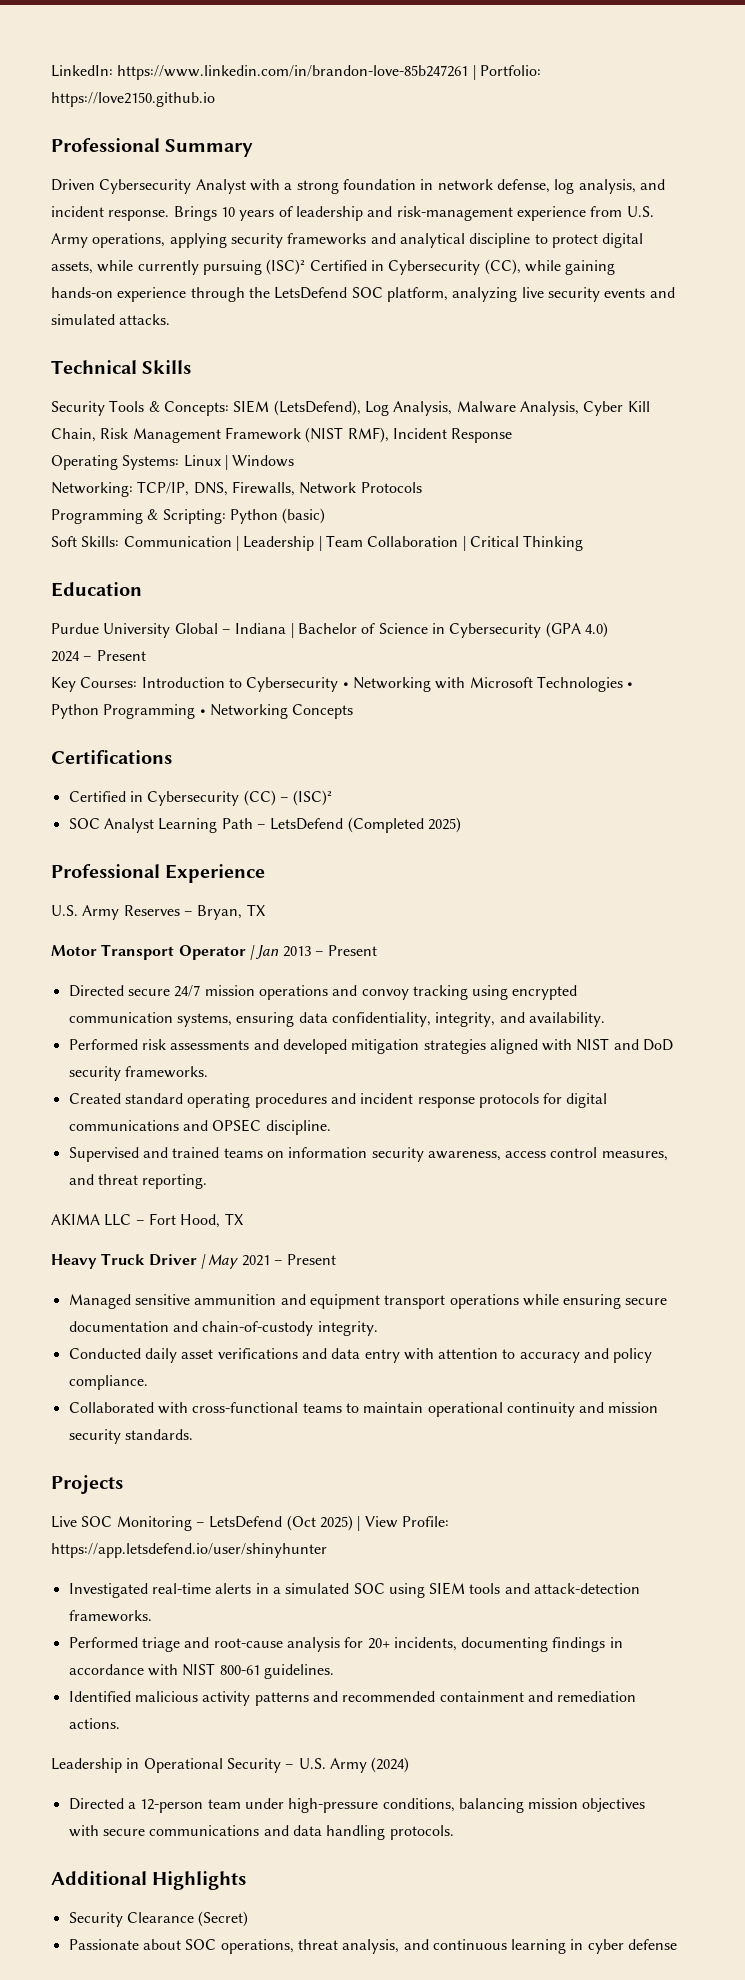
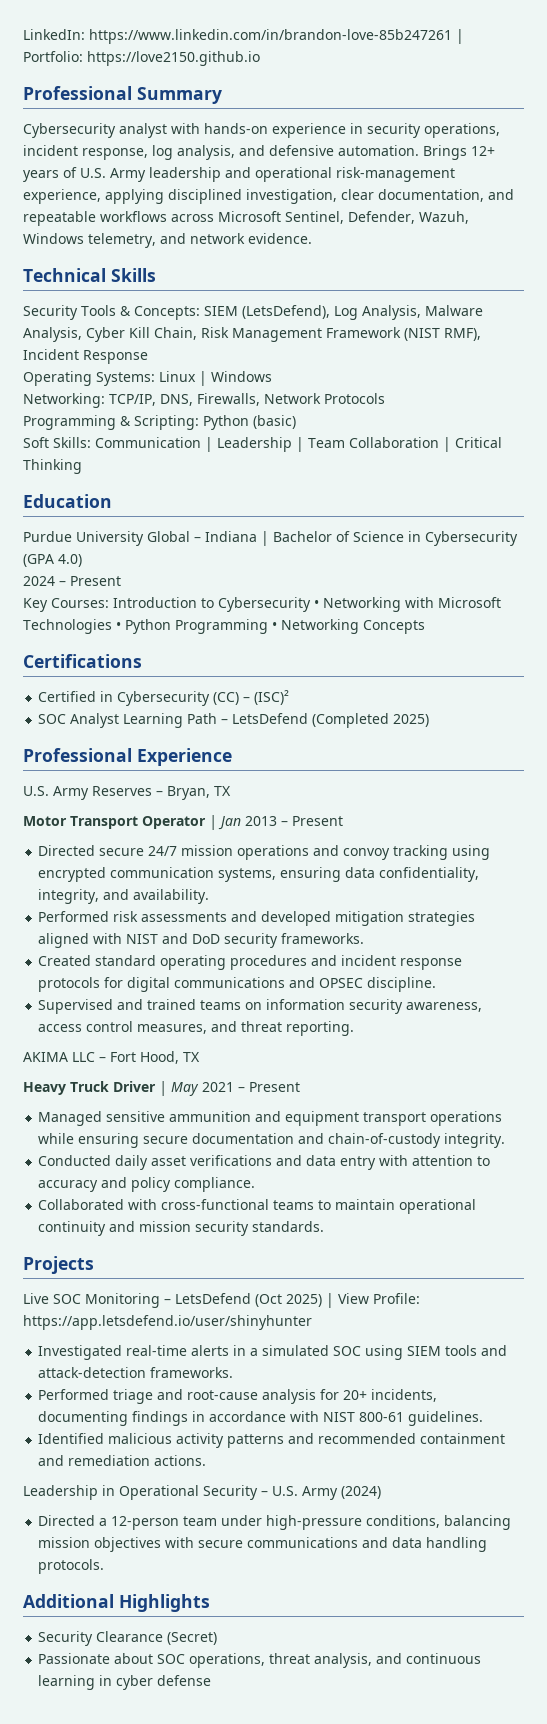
- Driven Cybersecurity Analyst with a strong foundation in network defense, log analysis, and incident response. Brings 10 years of leadership and risk-management experience from U.S. Army operations, applying security frameworks and analytical discipline to protect digital assets, while currently pursuing (ISC)² Certified in Cybersecurity (CC), while gaining hands-on experience through the LetsDefend SOC platform, analyzing live security events and simulated attacks.
+ Cybersecurity analyst with hands-on experience in security operations, incident response, log analysis, and defensive automation. Brings 12+ years of U.S. Army leadership and operational risk-management experience, applying disciplined investigation, clear documentation, and repeatable workflows across Microsoft Sentinel, Defender, Wazuh, Windows telemetry, and network evidence.

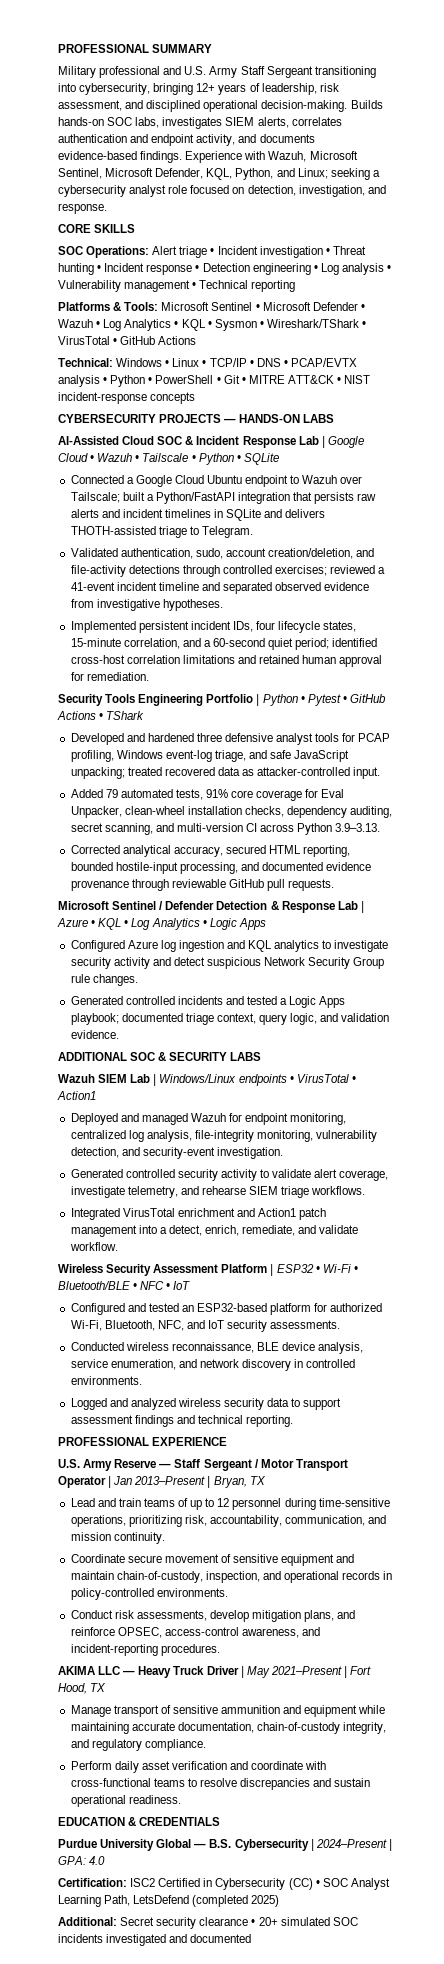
- LinkedIn: https://www.linkedin.com/in/brandon-love-85b247261 | Portfolio: https://love2150.github.io
- Professional Summary
- Cybersecurity analyst with hands-on experience in security operations, incident response, log analysis, and defensive automation. Brings 12+ years of U.S. Army leadership and operational risk-management experience, applying disciplined investigation, clear documentation, and repeatable workflows across Microsoft Sentinel, Defender, Wazuh, Windows telemetry, and network evidence.
- Technical Skills
- Security Tools & Concepts: SIEM (LetsDefend), Log Analysis, Malware Analysis, Cyber Kill Chain, Risk Management Framework (NIST RMF), Incident Response
- Operating Systems: Linux | Windows
- Networking: TCP/IP, DNS, Firewalls, Network Protocols
- Programming & Scripting: Python (basic)
- Soft Skills: Communication | Leadership | Team Collaboration | Critical Thinking
- Education
- Purdue University Global – Indiana | Bachelor of Science in Cybersecurity (GPA 4.0)
- 2024 – Present
- Key Courses: Introduction to Cybersecurity • Networking with Microsoft Technologies • Python Programming • Networking Concepts
- Certifications
- Certified in Cybersecurity (CC) – (ISC)²
- SOC Analyst Learning Path – LetsDefend (Completed 2025)
- Professional Experience
- U.S. Army Reserves – Bryan, TX
- Motor Transport Operator | Jan 2013 – Present
- Directed secure 24/7 mission operations and convoy tracking using encrypted communication systems, ensuring data confidentiality, integrity, and availability.
- Performed risk assessments and developed mitigation strategies aligned with NIST and DoD security frameworks.
- Created standard operating procedures and incident response protocols for digital communications and OPSEC discipline.
- Supervised and trained teams on information security awareness, access control measures, and threat reporting.
- AKIMA LLC – Fort Hood, TX
- Heavy Truck Driver | May 2021 – Present
- Managed sensitive ammunition and equipment transport operations while ensuring secure documentation and chain-of-custody integrity.
- Conducted daily asset verifications and data entry with attention to accuracy and policy compliance.
- Collaborated with cross-functional teams to maintain operational continuity and mission security standards.
- Projects
- Live SOC Monitoring – LetsDefend (Oct 2025) | View Profile: https://app.letsdefend.io/user/shinyhunter
- Investigated real-time alerts in a simulated SOC using SIEM tools and attack-detection frameworks.
- Performed triage and root-cause analysis for 20+ incidents, documenting findings in accordance with NIST 800-61 guidelines.
- Identified malicious activity patterns and recommended containment and remediation actions.
- Leadership in Operational Security – U.S. Army (2024)
- Directed a 12-person team under high-pressure conditions, balancing mission objectives with secure communications and data handling protocols.
- Additional Highlights
- Security Clearance (Secret)
- Passionate about SOC operations, threat analysis, and continuous learning in cyber defense
+ PROFESSIONAL SUMMARY
+ Military professional and U.S. Army Staff Sergeant transitioning into cybersecurity, bringing 12+ years of leadership, risk assessment, and disciplined operational decision-making. Builds hands-on SOC labs, investigates SIEM alerts, correlates authentication and endpoint activity, and documents evidence-based findings. Experience with Wazuh, Microsoft Sentinel, Microsoft Defender, KQL, Python, and Linux; seeking a cybersecurity analyst role focused on detection, investigation, and response.
+ CORE SKILLS
+ SOC Operations: Alert triage • Incident investigation • Threat hunting • Incident response • Detection engineering • Log analysis • Vulnerability management • Technical reporting
+ Platforms & Tools: Microsoft Sentinel • Microsoft Defender • Wazuh • Log Analytics • KQL • Sysmon • Wireshark/TShark • VirusTotal • GitHub Actions
+ Technical: Windows • Linux • TCP/IP • DNS • PCAP/EVTX analysis • Python • PowerShell • Git • MITRE ATT&CK • NIST incident-response concepts
+ CYBERSECURITY PROJECTS — HANDS-ON LABS
+ AI-Assisted Cloud SOC & Incident Response Lab | Google Cloud • Wazuh • Tailscale • Python • SQLite
+ Connected a Google Cloud Ubuntu endpoint to Wazuh over Tailscale; built a Python/FastAPI integration that persists raw alerts and incident timelines in SQLite and delivers THOTH-assisted triage to Telegram.
+ Validated authentication, sudo, account creation/deletion, and file-activity detections through controlled exercises; reviewed a 41-event incident timeline and separated observed evidence from investigative hypotheses.
+ Implemented persistent incident IDs, four lifecycle states, 15-minute correlation, and a 60-second quiet period; identified cross-host correlation limitations and retained human approval for remediation.
+ Security Tools Engineering Portfolio | Python • Pytest • GitHub Actions • TShark
+ Developed and hardened three defensive analyst tools for PCAP profiling, Windows event-log triage, and safe JavaScript unpacking; treated recovered data as attacker-controlled input.
+ Added 79 automated tests, 91% core coverage for Eval Unpacker, clean-wheel installation checks, dependency auditing, secret scanning, and multi-version CI across Python 3.9–3.13.
+ Corrected analytical accuracy, secured HTML reporting, bounded hostile-input processing, and documented evidence provenance through reviewable GitHub pull requests.
+ Microsoft Sentinel / Defender Detection & Response Lab | Azure • KQL • Log Analytics • Logic Apps
+ Configured Azure log ingestion and KQL analytics to investigate security activity and detect suspicious Network Security Group rule changes.
+ Generated controlled incidents and tested a Logic Apps playbook; documented triage context, query logic, and validation evidence.
+ ADDITIONAL SOC & SECURITY LABS
+ Wazuh SIEM Lab | Windows/Linux endpoints • VirusTotal • Action1
+ Deployed and managed Wazuh for endpoint monitoring, centralized log analysis, file-integrity monitoring, vulnerability detection, and security-event investigation.
+ Generated controlled security activity to validate alert coverage, investigate telemetry, and rehearse SIEM triage workflows.
+ Integrated VirusTotal enrichment and Action1 patch management into a detect, enrich, remediate, and validate workflow.
+ Wireless Security Assessment Platform | ESP32 • Wi-Fi • Bluetooth/BLE • NFC • IoT
+ Configured and tested an ESP32-based platform for authorized Wi-Fi, Bluetooth, NFC, and IoT security assessments.
+ Conducted wireless reconnaissance, BLE device analysis, service enumeration, and network discovery in controlled environments.
+ Logged and analyzed wireless security data to support assessment findings and technical reporting.
+ PROFESSIONAL EXPERIENCE
+ U.S. Army Reserve — Staff Sergeant / Motor Transport Operator | Jan 2013–Present | Bryan, TX
+ Lead and train teams of up to 12 personnel during time-sensitive operations, prioritizing risk, accountability, communication, and mission continuity.
+ Coordinate secure movement of sensitive equipment and maintain chain-of-custody, inspection, and operational records in policy-controlled environments.
+ Conduct risk assessments, develop mitigation plans, and reinforce OPSEC, access-control awareness, and incident-reporting procedures.
+ AKIMA LLC — Heavy Truck Driver | May 2021–Present | Fort Hood, TX
+ Manage transport of sensitive ammunition and equipment while maintaining accurate documentation, chain-of-custody integrity, and regulatory compliance.
+ Perform daily asset verification and coordinate with cross-functional teams to resolve discrepancies and sustain operational readiness.
+ EDUCATION & CREDENTIALS
+ Purdue University Global — B.S. Cybersecurity | 2024–Present | GPA: 4.0
+ Certification: ISC2 Certified in Cybersecurity (CC) • SOC Analyst Learning Path, LetsDefend (completed 2025)
+ Additional: Secret security clearance • 20+ simulated SOC incidents investigated and documented

